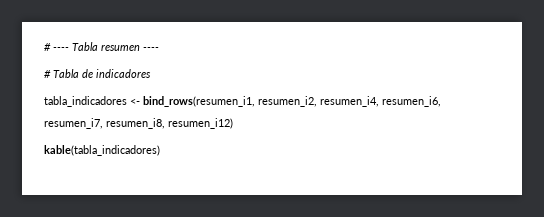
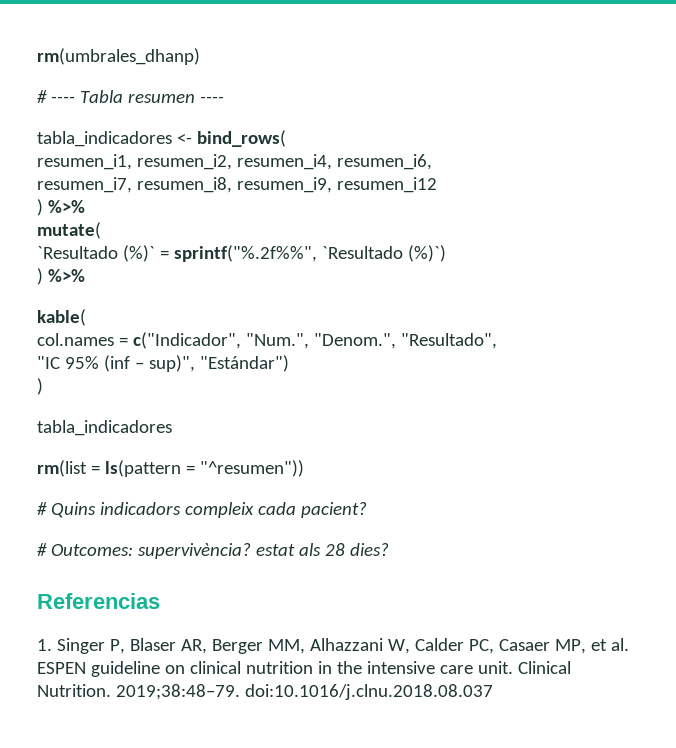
+ rm(umbrales_dhanp)
- # Tabla de indicadores
- tabla_indicadores <- bind_rows(resumen_i1, resumen_i2, resumen_i4, resumen_i6,
+ tabla_indicadores <- bind_rows(
+ resumen_i1, resumen_i2, resumen_i4, resumen_i6,
- resumen_i7, resumen_i8, resumen_i12)
- kable(tabla_indicadores)
+ resumen_i7, resumen_i8, resumen_i9, resumen_i12
+ ) %>%
+ mutate(
+ `Resultado (%)` = sprintf("%.2f%%", `Resultado (%)`)
+ ) %>%
+ kable(
+ col.names = c("Indicador", "Num.", "Denom.", "Resultado",
+ "IC 95% (inf – sup)", "Estándar")
+ )
+ tabla_indicadores
+ rm(list = ls(pattern = "^resumen"))
+ # Quins indicadors compleix cada pacient?
+ # Outcomes: supervivència? estat als 28 dies?
+ Referencias
+ 1. Singer P, Blaser AR, Berger MM, Alhazzani W, Calder PC, Casaer MP, et al. ESPEN guideline on clinical nutrition in the intensive care unit. Clinical Nutrition. 2019;38:48–79. doi:10.1016/j.clnu.2018.08.037

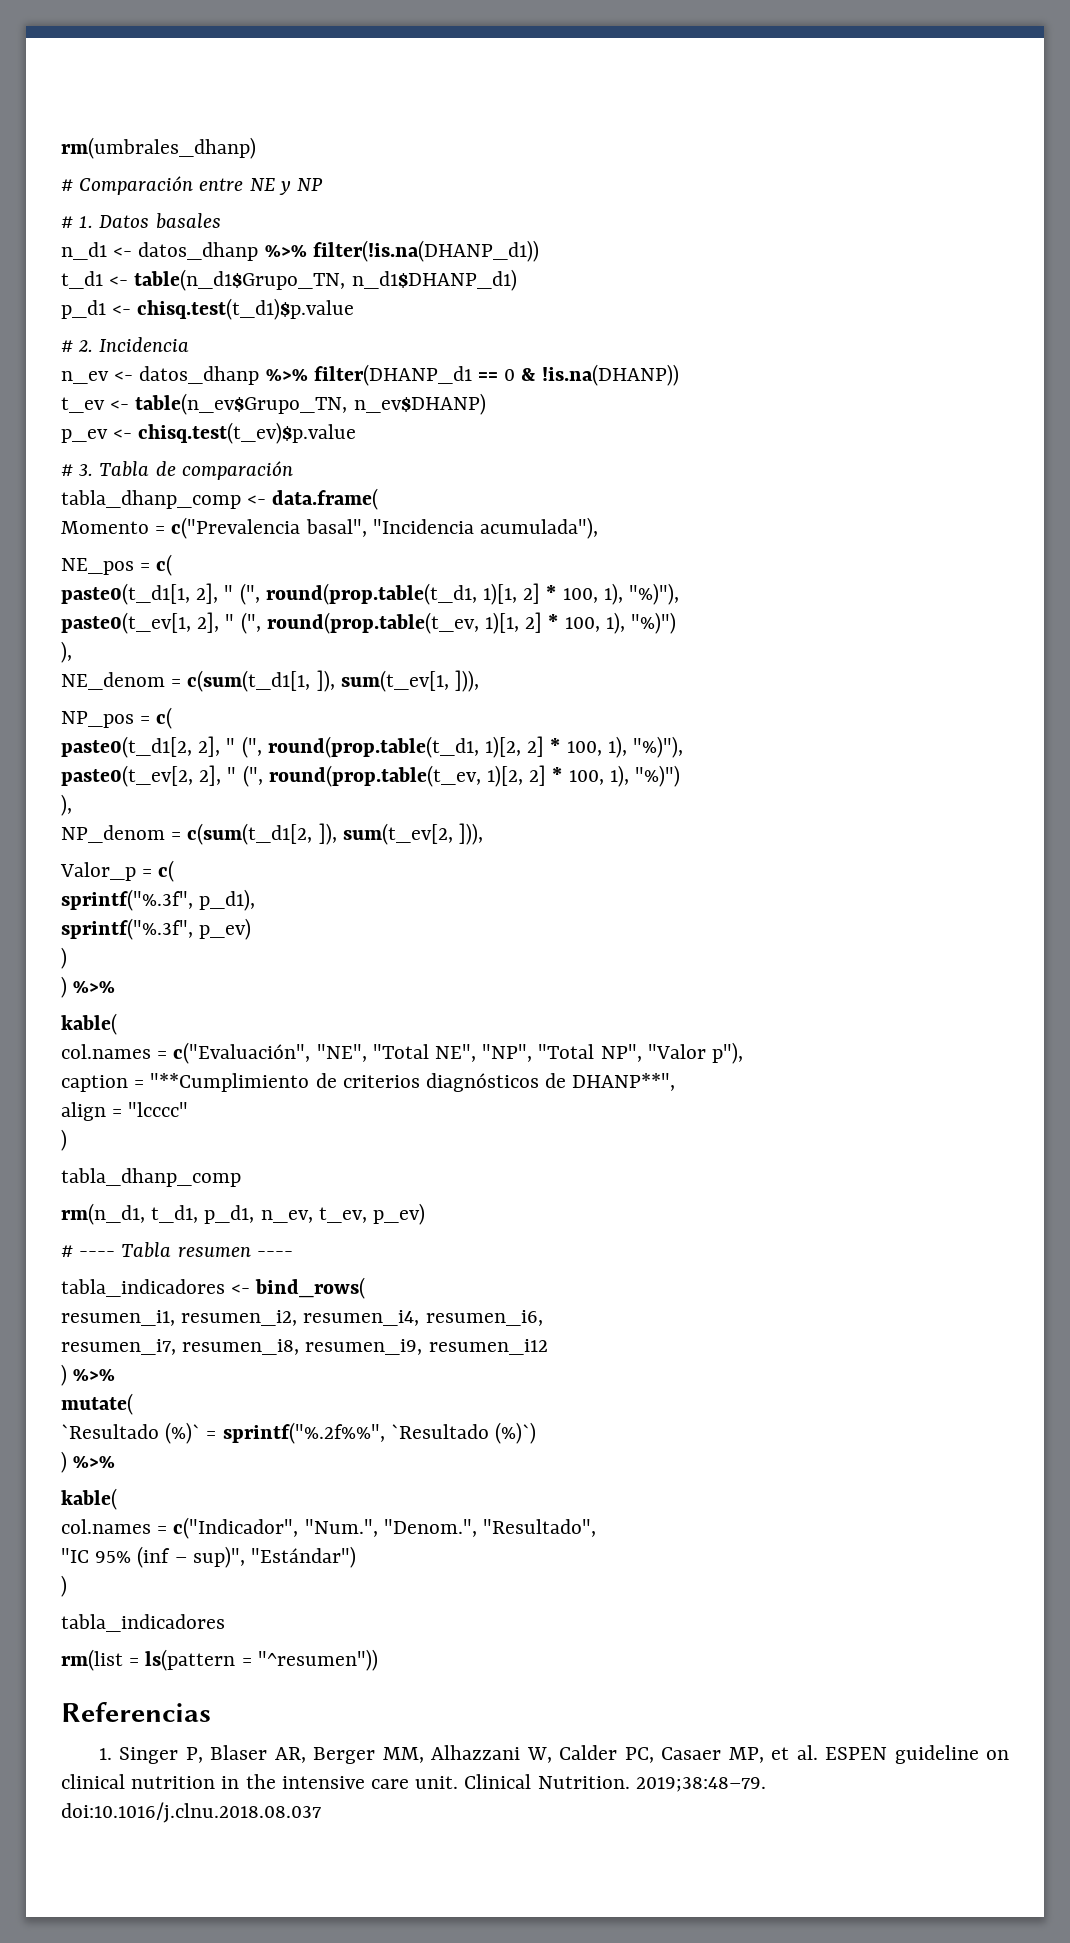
+ # Comparación entre NE y NP
+ # 1. Datos basales
+ n_d1 <- datos_dhanp %>% filter(!is.na(DHANP_d1))
+ t_d1 <- table(n_d1$Grupo_TN, n_d1$DHANP_d1)
+ p_d1 <- chisq.test(t_d1)$p.value
+ # 2. Incidencia
+ n_ev <- datos_dhanp %>% filter(DHANP_d1 == 0 & !is.na(DHANP))
+ t_ev <- table(n_ev$Grupo_TN, n_ev$DHANP)
+ p_ev <- chisq.test(t_ev)$p.value
+ # 3. Tabla de comparación
+ tabla_dhanp_comp <- data.frame(
+ Momento = c("Prevalencia basal", "Incidencia acumulada"),
+ NE_pos = c(
+ paste0(t_d1[1, 2], " (", round(prop.table(t_d1, 1)[1, 2] * 100, 1), "%)"),
+ paste0(t_ev[1, 2], " (", round(prop.table(t_ev, 1)[1, 2] * 100, 1), "%)")
+ ),
+ NE_denom = c(sum(t_d1[1, ]), sum(t_ev[1, ])),
+ NP_pos = c(
+ paste0(t_d1[2, 2], " (", round(prop.table(t_d1, 1)[2, 2] * 100, 1), "%)"),
+ paste0(t_ev[2, 2], " (", round(prop.table(t_ev, 1)[2, 2] * 100, 1), "%)")
+ ),
+ NP_denom = c(sum(t_d1[2, ]), sum(t_ev[2, ])),
+ Valor_p = c(
+ sprintf("%.3f", p_d1),
+ sprintf("%.3f", p_ev)
+ )
+ ) %>%
+ kable(
+ col.names = c("Evaluación", "NE", "Total NE", "NP", "Total NP", "Valor p"),
+ caption = "**Cumplimiento de criterios diagnósticos de DHANP**",
+ align = "lcccc"
+ )
+ tabla_dhanp_comp
+ rm(n_d1, t_d1, p_d1, n_ev, t_ev, p_ev)
- # Quins indicadors compleix cada pacient?
- # Outcomes: supervivència? estat als 28 dies?

